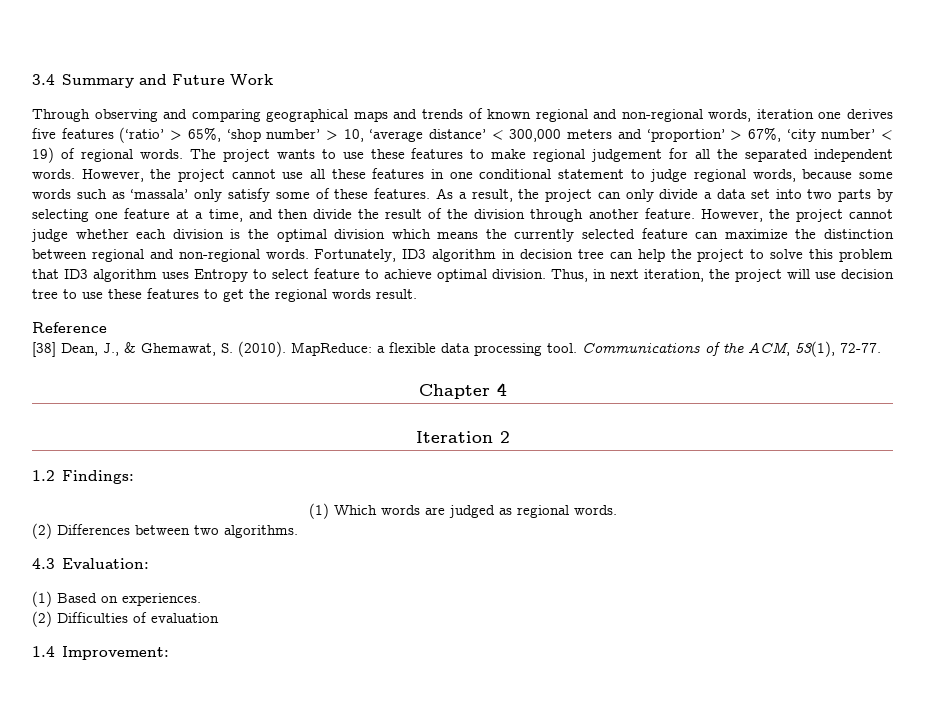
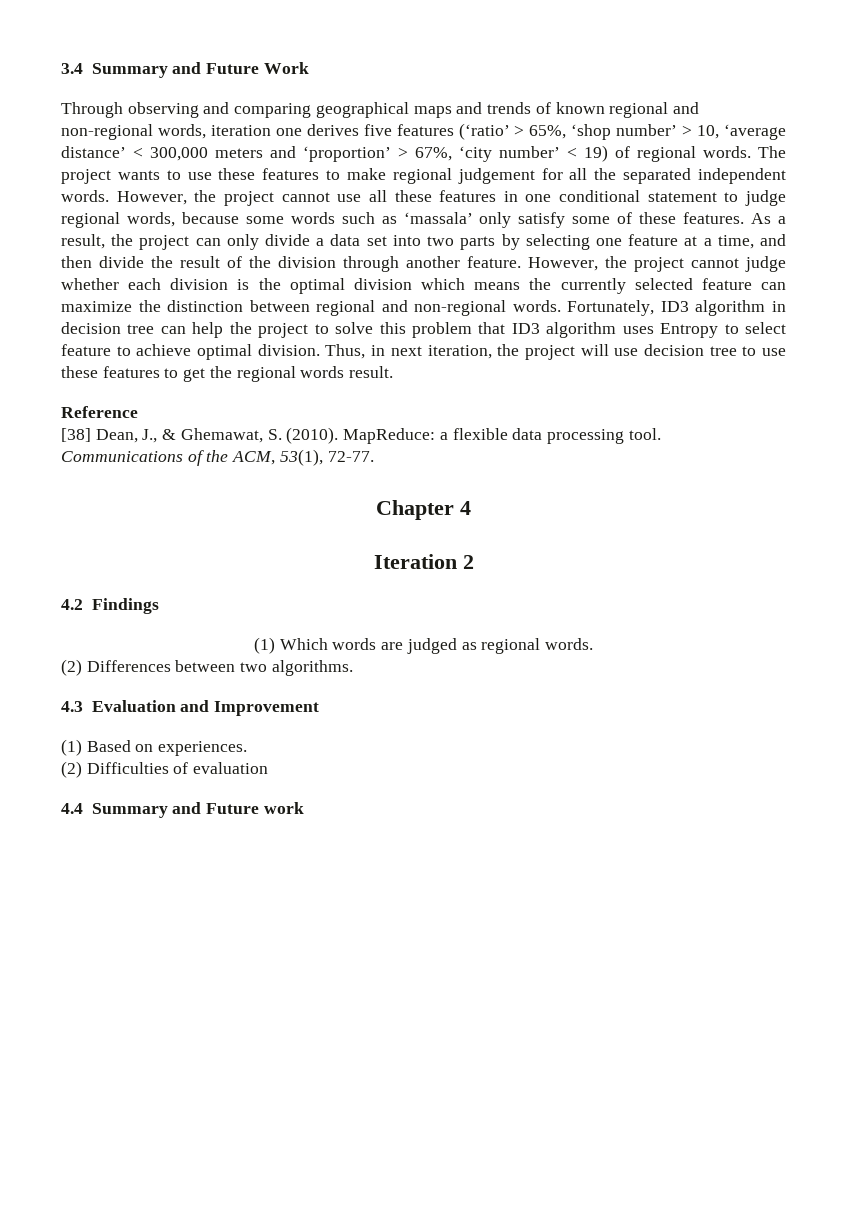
- 1.2 Findings:
+ 4.2 Findings
- 4.3 Evaluation:
+ 4.3 Evaluation and Improvement
- 1.4 Improvement:
+ 4.4 Summary and Future work

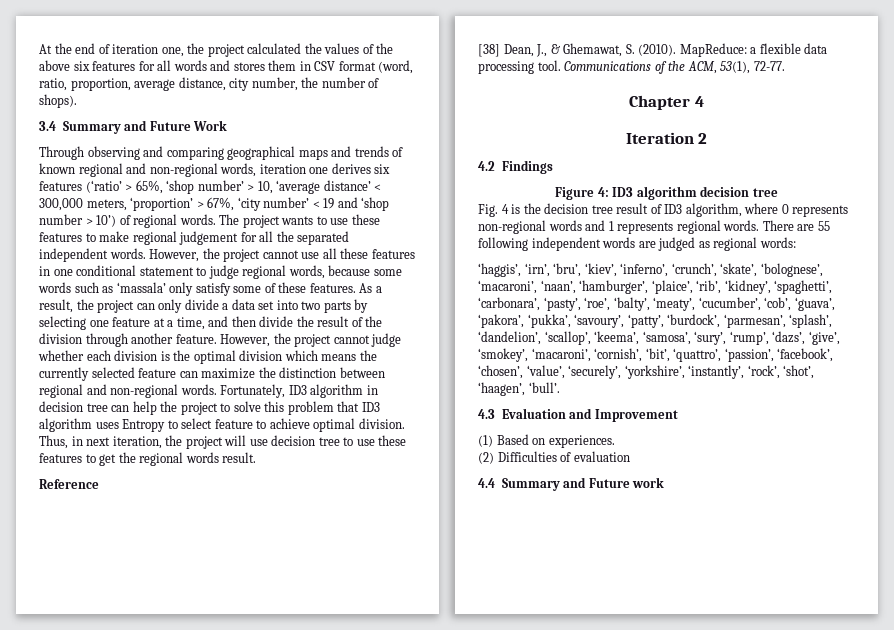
+ At the end of iteration one, the project calculated the values of the above six features for all words and stores them in CSV format (word, ratio, proportion, average distance, city number, the number of shops).
- Through observing and comparing geographical maps and trends of known regional and non-regional words, iteration one derives five features (‘ratio’ > 65%, ‘shop number’ > 10, ‘average distance’ < 300,000 meters and ‘proportion’ > 67%, ‘city number’ < 19) of regional words.
+ Through observing and comparing geographical maps and trends of known regional and non-regional words, iteration one derives six features (‘ratio’ > 65%, ‘shop number’ > 10, ‘average distance’ < 300,000 meters, ‘proportion’ > 67%, ‘city number’ < 19 and ‘shop number > 10’) of regional words.
- (1) Which words are judged as regional words.
- (2) Differences between two algorithms.
+ Figure 4: ID3 algorithm decision tree
+ Fig. 4 is the decision tree result of ID3 algorithm, where 0 represents non-regional words and 1 represents regional words. There are 55 following independent words are judged as regional words:
+ ‘haggis’, ‘irn’, ‘bru’, ‘kiev’, ‘inferno’, ‘crunch’, ‘skate’, ‘bolognese’, ‘macaroni’, ‘naan’, ‘hamburger’, ‘plaice’, ‘rib’, ‘kidney’, ‘spaghetti’, ‘carbonara’, ‘pasty’, ‘roe’, ‘balty’, ‘meaty’, ‘cucumber’, ‘cob’, ‘guava’, ‘pakora’, ‘pukka’, ‘savoury’, ‘patty’, ‘burdock’, ‘parmesan’, ‘splash’, ‘dandelion’, ‘scallop’, ‘keema’, ‘samosa’, ‘sury’, ‘rump’, ‘dazs’, ‘give’, ‘smokey’, ‘macaroni’, ‘cornish’, ‘bit’, ‘quattro’, ‘passion’, ‘facebook’, ‘chosen’, ‘value’, ‘securely’, ‘yorkshire’, ‘instantly’, ‘rock’, ‘shot’, ‘haagen’, ‘bull’.

